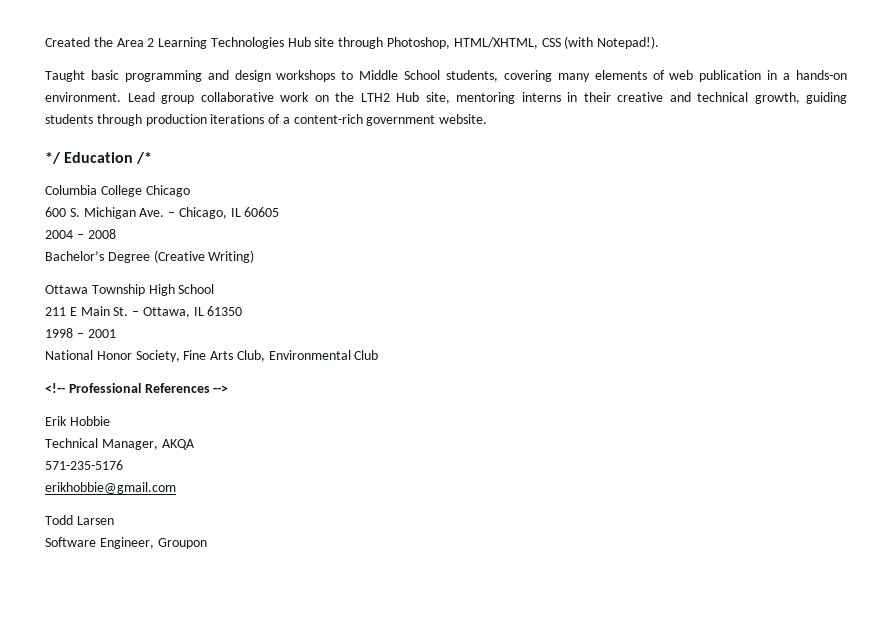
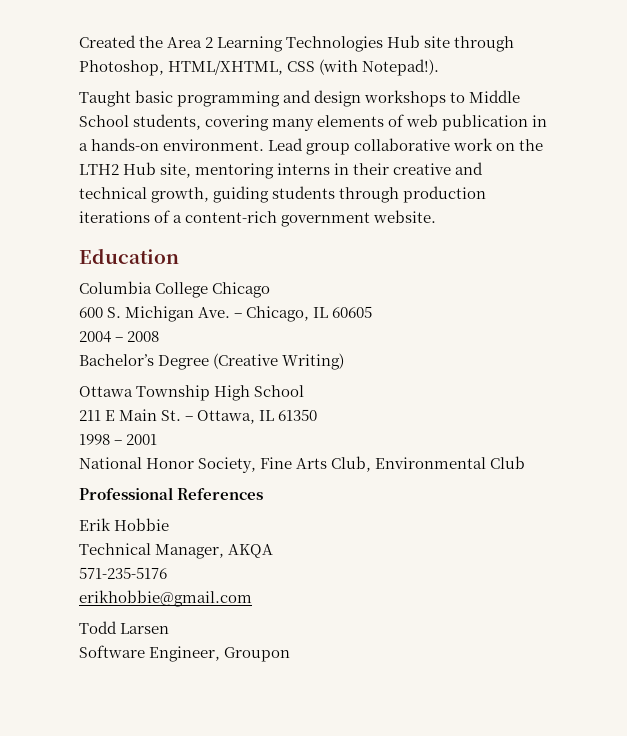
- */ Education /*
+ Education
- <!-- Professional References -->
+ Professional References

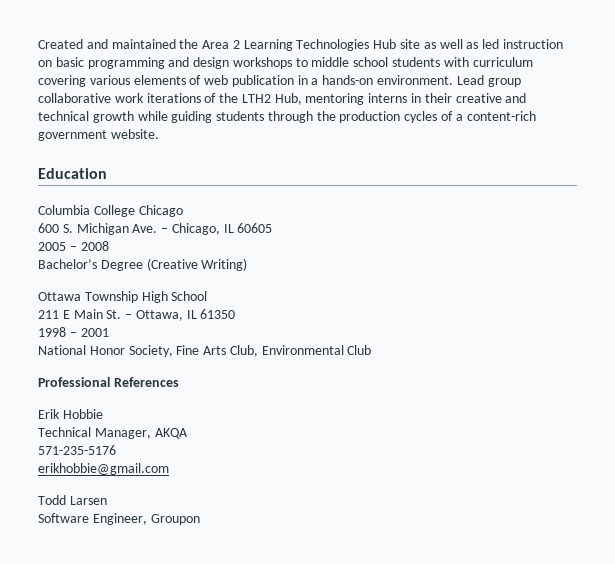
- Created the Area 2 Learning Technologies Hub site through Photoshop, HTML/XHTML, CSS (with Notepad!).
- Taught basic programming and design workshops to Middle School students, covering many elements of web publication in a hands-on environment.
+ Created and maintained the Area 2 Learning Technologies Hub site as well as led instruction on basic programming and design workshops to middle school students with curriculum covering various elements of web publication in a hands-on environment.
- Lead group collaborative work on the LTH2 Hub site, mentoring interns in their creative and technical growth, guiding students through production iterations of a content-rich government website.
+ Lead group collaborative work iterations of the LTH2 Hub, mentoring interns in their creative and technical growth while guiding students through the production cycles of a content-rich government website.
- 2004 – 2008
+ 2005 – 2008

